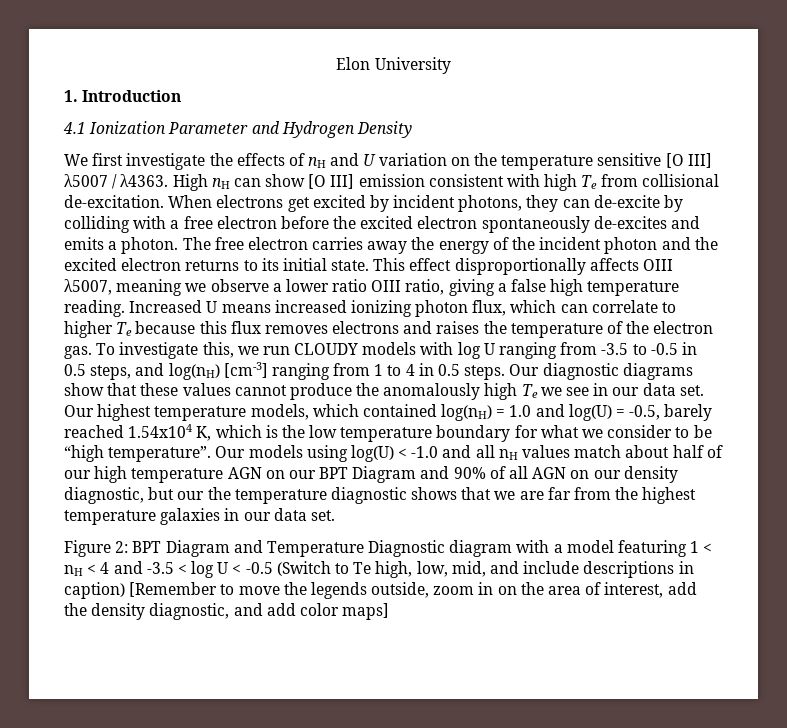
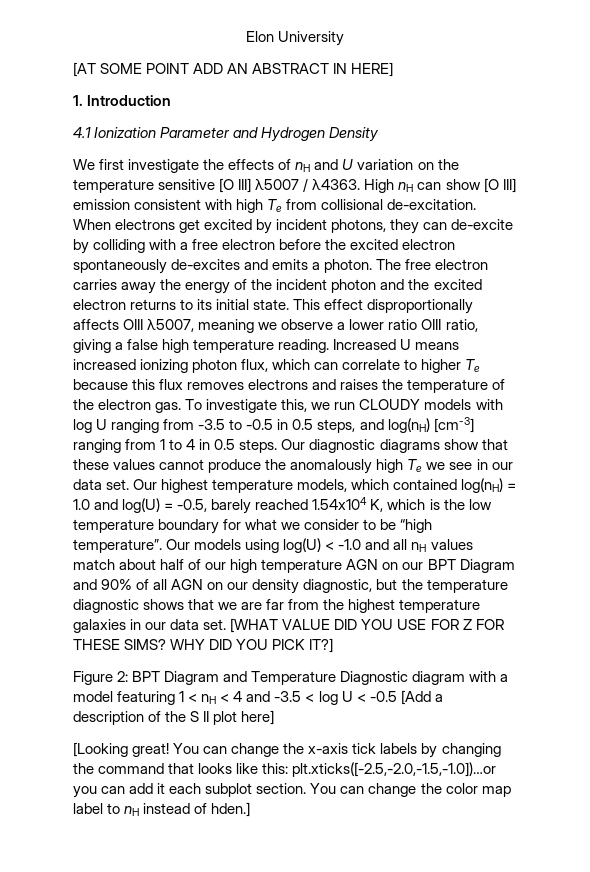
+ [AT SOME POINT ADD AN ABSTRACT IN HERE]
- Our models using log(U) < -1.0 and all nH values match about half of our high temperature AGN on our BPT Diagram and 90% of all AGN on our density diagnostic, but our the temperature diagnostic shows that we are far from the highest temperature galaxies in our data set.
+ Our models using log(U) < -1.0 and all nH values match about half of our high temperature AGN on our BPT Diagram and 90% of all AGN on our density diagnostic, but the temperature diagnostic shows that we are far from the highest temperature galaxies in our data set. [WHAT VALUE DID YOU USE FOR Z FOR THESE SIMS? WHY DID YOU PICK IT?]
- Figure 2: BPT Diagram and Temperature Diagnostic diagram with a model featuring 1 < nH < 4 and -3.5 < log U < -0.5 (Switch to Te high, low, mid, and include descriptions in caption) [Remember to move the legends outside, zoom in on the area of interest, add the density diagnostic, and add color maps]
+ Figure 2: BPT Diagram and Temperature Diagnostic diagram with a model featuring 1 < nH < 4 and -3.5 < log U < -0.5 [Add a description of the S II plot here]
+ [Looking great! You can change the x-axis tick labels by changing the command that looks like this: plt.xticks([-2.5,-2.0,-1.5,-1.0])…or you can add it each subplot section. You can change the color map label to nH instead of hden.]

